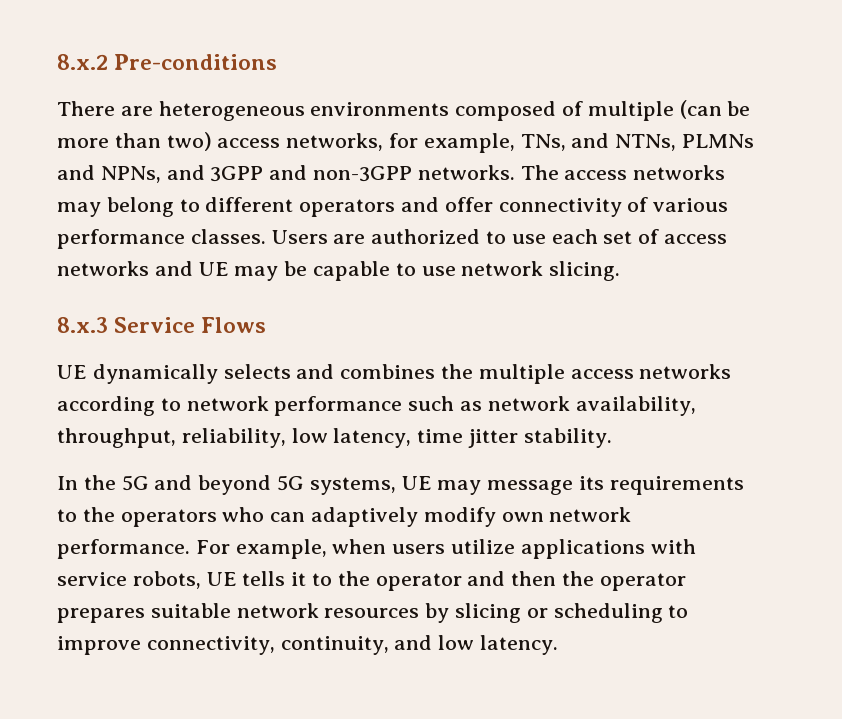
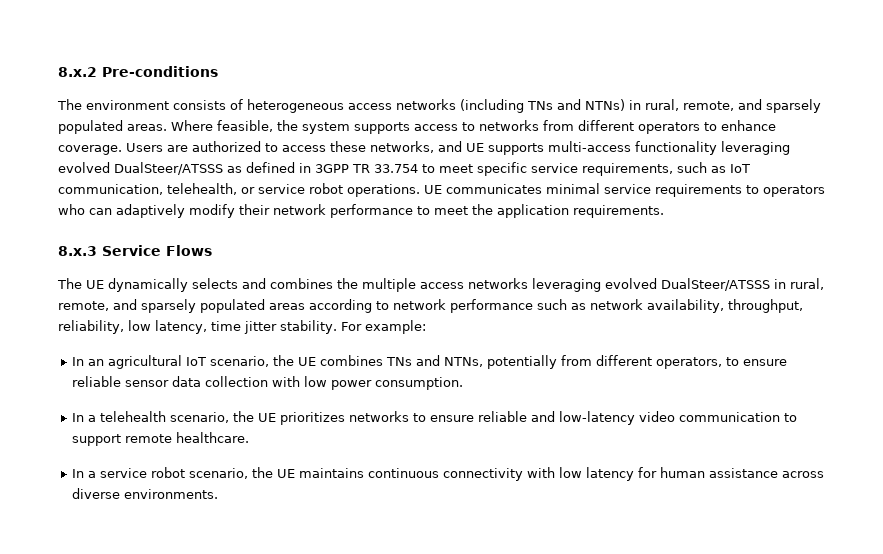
- There are heterogeneous environments composed of multiple (can be more than two) access networks, for example, TNs, and NTNs, PLMNs and NPNs, and 3GPP and non-3GPP networks. The access networks may belong to different operators and offer connectivity of various performance classes. Users are authorized to use each set of access networks and UE may be capable to use network slicing.
+ The environment consists of heterogeneous access networks (including TNs and NTNs) in rural, remote, and sparsely populated areas. Where feasible, the system supports access to networks from different operators to enhance coverage. Users are authorized to access these networks, and UE supports multi-access functionality leveraging evolved DualSteer/ATSSS as defined in 3GPP TR 33.754 to meet specific service requirements, such as IoT communication, telehealth, or service robot operations. UE communicates minimal service requirements to operators who can adaptively modify their network performance to meet the application requirements.
- UE dynamically selects and combines the multiple access networks according to network performance such as network availability, throughput, reliability, low latency, time jitter stability.
- In the 5G and beyond 5G systems, UE may message its requirements to the operators who can adaptively modify own network performance. For example, when users utilize applications with service robots, UE tells it to the operator and then the operator prepares suitable network resources by slicing or scheduling to improve connectivity, continuity, and low latency.
+ The UE dynamically selects and combines the multiple access networks leveraging evolved DualSteer/ATSSS in rural, remote, and sparsely populated areas according to network performance such as network availability, throughput, reliability, low latency, time jitter stability. For example:
+ In an agricultural IoT scenario, the UE combines TNs and NTNs, potentially from different operators, to ensure reliable sensor data collection with low power consumption.
+ In a telehealth scenario, the UE prioritizes networks to ensure reliable and low-latency video communication to support remote healthcare.
+ In a service robot scenario, the UE maintains continuous connectivity with low latency for human assistance across diverse environments.

